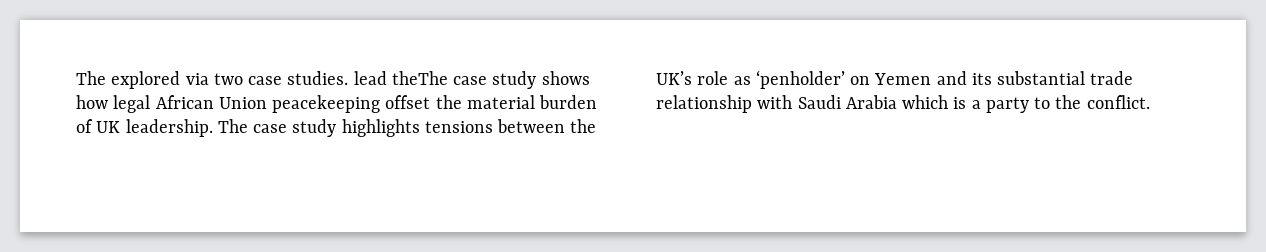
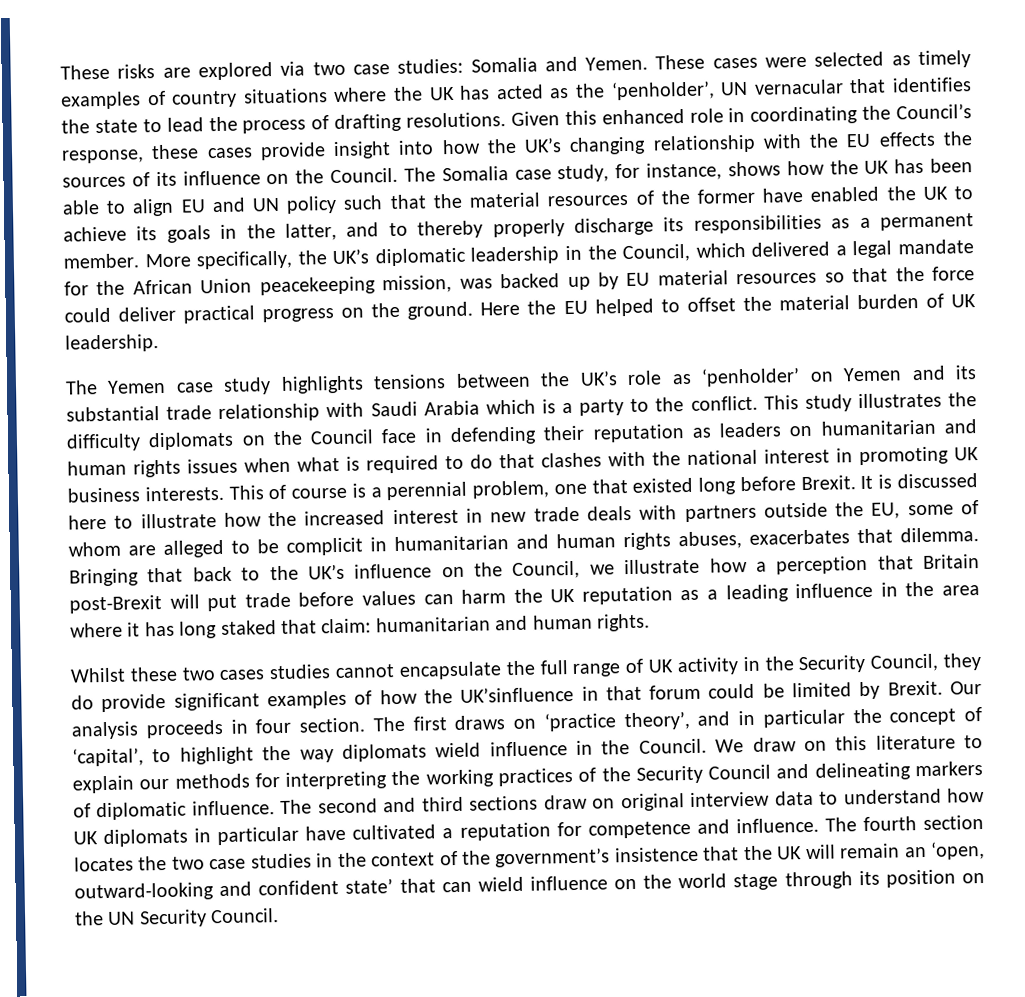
- The explored via two case studies. lead theThe case study shows how legal African Union peacekeeping offset the material burden of UK leadership. The case study highlights tensions between the UK’s role as ‘penholder’ on Yemen and its substantial trade relationship with Saudi Arabia which is a party to the conflict.
+ These risks are explored via two case studies: Somalia and Yemen. These cases were selected as timely examples of country situations where the UK has acted as the ‘penholder’, UN vernacular that identifies the state to lead the process of drafting resolutions. Given this enhanced role in coordinating the Council’s response, these cases provide insight into how the UK’s changing relationship with the EU effects the sources of its influence on the Council. The Somalia case study, for instance, shows how the UK has been able to align EU and UN policy such that the material resources of the former have enabled the UK to achieve its goals in the latter, and to thereby properly discharge its responsibilities as a permanent member. More specifically, the UK’s diplomatic leadership in the Council, which delivered a legal mandate for the African Union peacekeeping mission, was backed up by EU material resources so that the force could deliver practical progress on the ground. Here the EU helped to offset the material burden of UK leadership.
+ The Yemen case study highlights tensions between the UK’s role as ‘penholder’ on Yemen and its substantial trade relationship with Saudi Arabia which is a party to the conflict.
+ This study illustrates the difficulty diplomats on the Council face in defending their reputation as leaders on humanitarian and human rights issues when what is required to do that clashes with the national interest in promoting UK business interests. This of course is a perennial problem, one that existed long before Brexit. It is discussed here to illustrate how the increased interest in new trade deals with partners outside the EU, some of whom are alleged to be complicit in humanitarian and human rights abuses, exacerbates that dilemma. Bringing that back to the UK’s influence on the Council, we illustrate how a perception that Britain post-Brexit will put trade before values can harm the UK reputation as a leading influence in the area where it has long staked that claim: humanitarian and human rights.
+ Whilst these two cases studies cannot encapsulate the full range of UK activity in the Security Council, they do provide significant examples of how the UK’sinfluence in that forum could be limited by Brexit. Our analysis proceeds in four section. The first draws on ‘practice theory’, and in particular the concept of ‘capital’, to highlight the way diplomats wield influence in the Council. We draw on this literature to explain our methods for interpreting the working practices of the Security Council and delineating markers of diplomatic influence. The second and third sections draw on original interview data to understand how UK diplomats in particular have cultivated a reputation for competence and influence. The fourth section locates the two case studies in the context of the government’s insistence that the UK will remain an ‘open, outward-looking and confident state’ that can wield influence on the world stage through its position on the UN Security Council.

